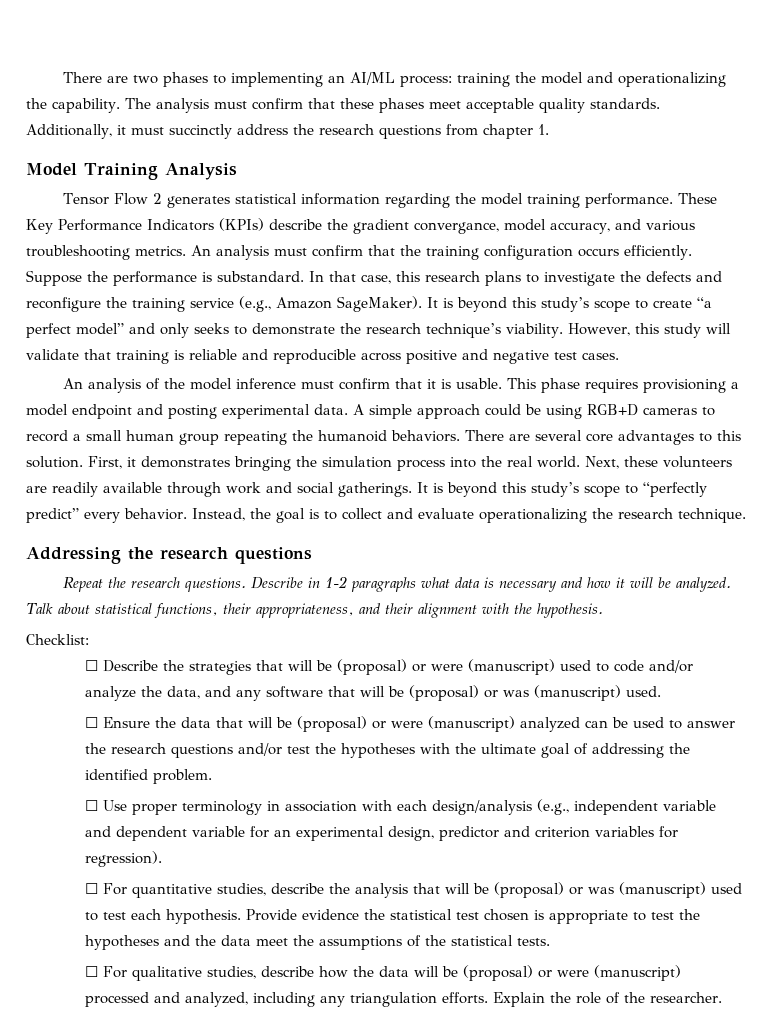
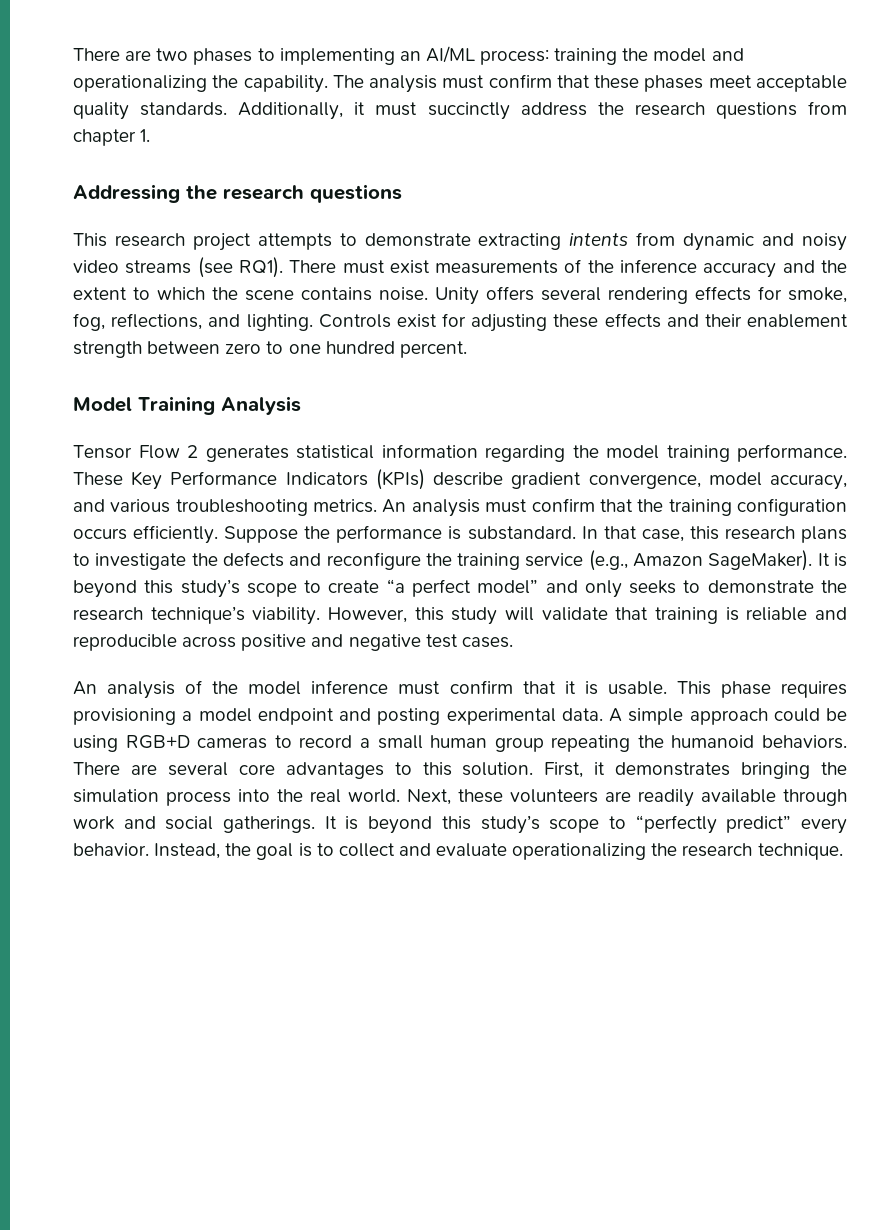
+ Addressing the research questions
+ This research project attempts to demonstrate extracting intents from dynamic and noisy video streams (see RQ1). There must exist measurements of the inference accuracy and the extent to which the scene contains noise. Unity offers several rendering effects for smoke, fog, reflections, and lighting. Controls exist for adjusting these effects and their enablement strength between zero to one hundred percent.
- These Key Performance Indicators (KPIs) describe the gradient convergance, model accuracy, and various troubleshooting metrics.
+ These Key Performance Indicators (KPIs) describe gradient convergence, model accuracy, and various troubleshooting metrics.
- Addressing the research questions
- Repeat the research questions. Describe in 1-2 paragraphs what data is necessary and how it will be analyzed. Talk about statistical functions, their appropriateness, and their alignment with the hypothesis.
- Checklist:
- ☐ Describe the strategies that will be (proposal) or were (manuscript) used to code and/or analyze the data, and any software that will be (proposal) or was (manuscript) used.
- ☐ Ensure the data that will be (proposal) or were (manuscript) analyzed can be used to answer the research questions and/or test the hypotheses with the ultimate goal of addressing the identified problem.
- ☐ Use proper terminology in association with each design/analysis (e.g., independent variable and dependent variable for an experimental design, predictor and criterion variables for regression).
- ☐ For quantitative studies, describe the analysis that will be (proposal) or was (manuscript) used to test each hypothesis. Provide evidence the statistical test chosen is appropriate to test the hypotheses and the data meet the assumptions of the statistical tests.
- ☐ For qualitative studies, describe how the data will be (proposal) or were (manuscript) processed and analyzed, including any triangulation efforts. Explain the role of the researcher.

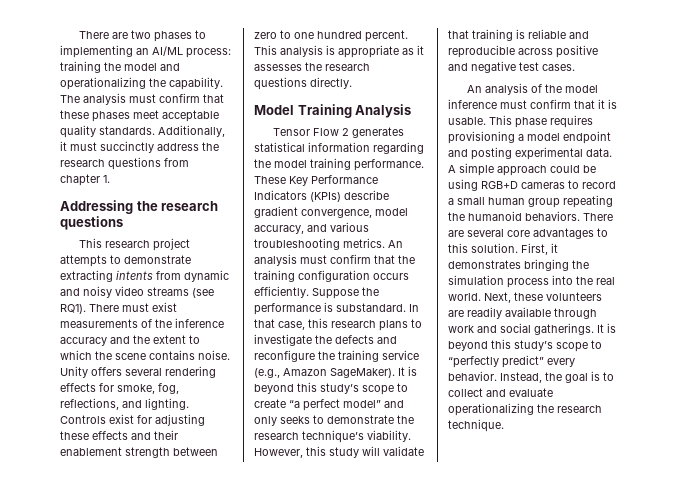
+ This analysis is appropriate as it assesses the research questions directly.

